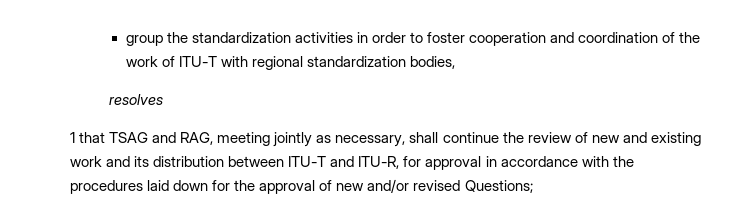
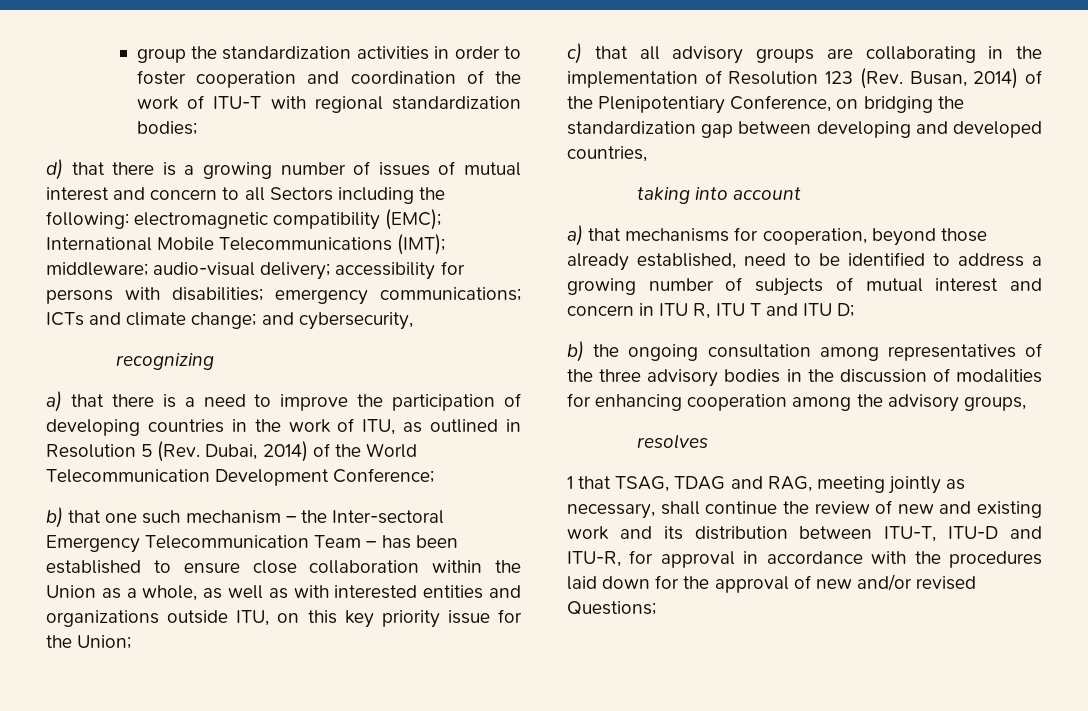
- group the standardization activities in order to foster cooperation and coordination of the work of ITU-T with regional standardization bodies,
+ group the standardization activities in order to foster cooperation and coordination of the work of ITU-T with regional standardization bodies;
+ d) that there is a growing number of issues of mutual interest and concern to all Sectors including the following: electromagnetic compatibility (EMC); International Mobile Telecommunications (IMT); middleware; audio-visual delivery; accessibility for persons with disabilities; emergency communications; ICTs and climate change; and cybersecurity,
+ recognizing
+ a) that there is a need to improve the participation of developing countries in the work of ITU, as outlined in Resolution 5 (Rev. Dubai, 2014) of the World Telecommunication Development Conference;
+ b) that one such mechanism – the Inter-sectoral Emergency Telecommunication Team – has been established to ensure close collaboration within the Union as a whole, as well as with interested entities and organizations outside ITU, on this key priority issue for the Union;
+ c) that all advisory groups are collaborating in the implementation of Resolution 123 (Rev. Busan, 2014) of the Plenipotentiary Conference, on bridging the standardization gap between developing and developed countries,
+ taking into account
+ a) that mechanisms for cooperation, beyond those already established, need to be identified to address a growing number of subjects of mutual interest and concern in ITU R, ITU T and ITU D;
+ b) the ongoing consultation among representatives of the three advisory bodies in the discussion of modalities for enhancing cooperation among the advisory groups,
- 1 that TSAG and RAG, meeting jointly as necessary, shall continue the review of new and existing work and its distribution between ITU-T and ITU-R, for approval in accordance with the procedures laid down for the approval of new and/or revised Questions;
+ 1 that TSAG, TDAG and RAG, meeting jointly as necessary, shall continue the review of new and existing work and its distribution between ITU-T, ITU-D and ITU-R, for approval in accordance with the procedures laid down for the approval of new and/or revised Questions;

